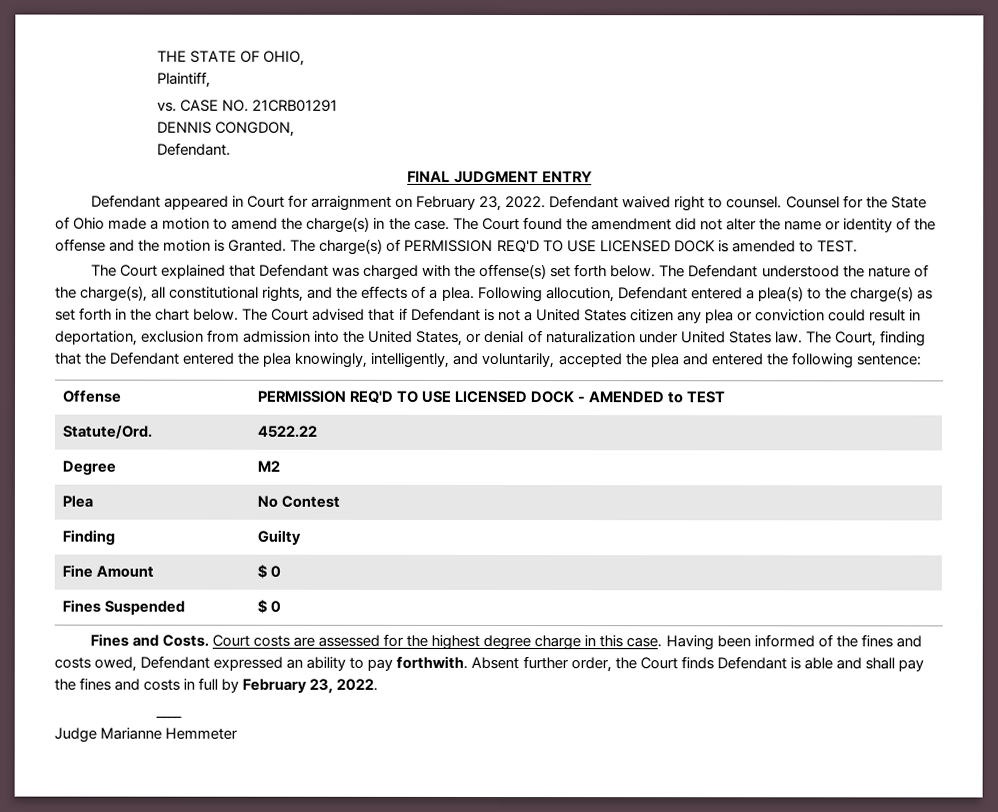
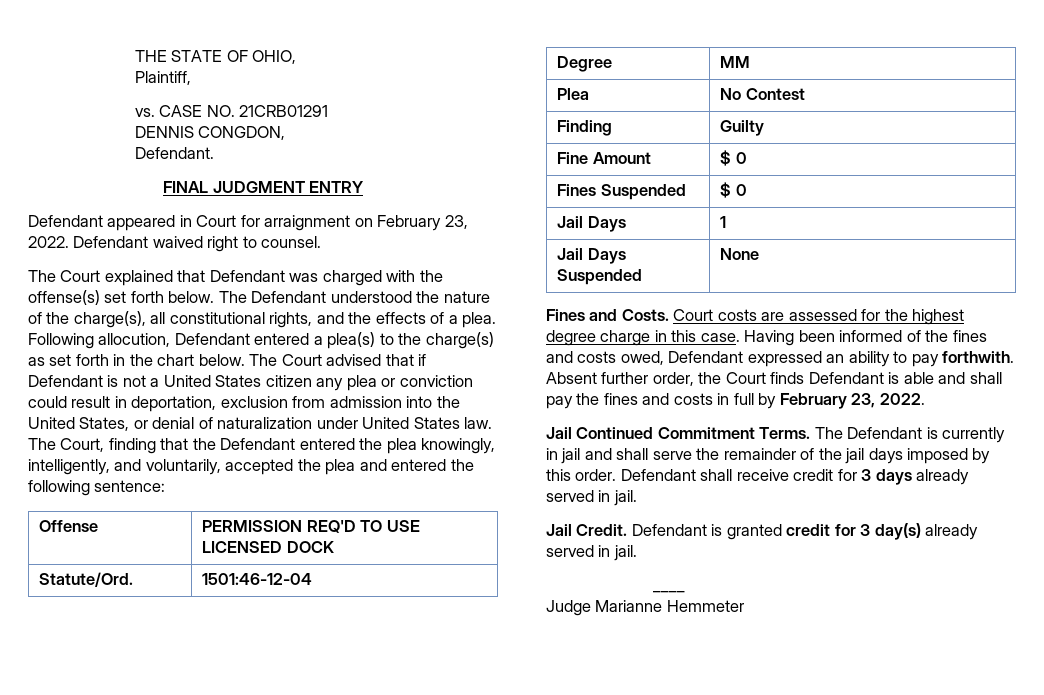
- Counsel for the State of Ohio made a motion to amend the charge(s) in the case. The Court found the amendment did not alter the name or identity of the offense and the motion is Granted. The charge(s) of PERMISSION REQ'D TO USE LICENSED DOCK is amended to TEST.
- Offense | PERMISSION REQ'D TO USE LICENSED DOCK - AMENDED to TEST
+ Offense | PERMISSION REQ'D TO USE LICENSED DOCK
- Statute/Ord. | 4522.22
+ Statute/Ord. | 1501:46-12-04
- Degree | M2
+ Degree | MM
+ Jail Days | 1
+ Jail Days Suspended | None
+ Jail Continued Commitment Terms. The Defendant is currently in jail and shall serve the remainder of the jail days imposed by this order. Defendant shall receive credit for 3 days already served in jail.
+ Jail Credit. Defendant is granted credit for 3 day(s) already served in jail.

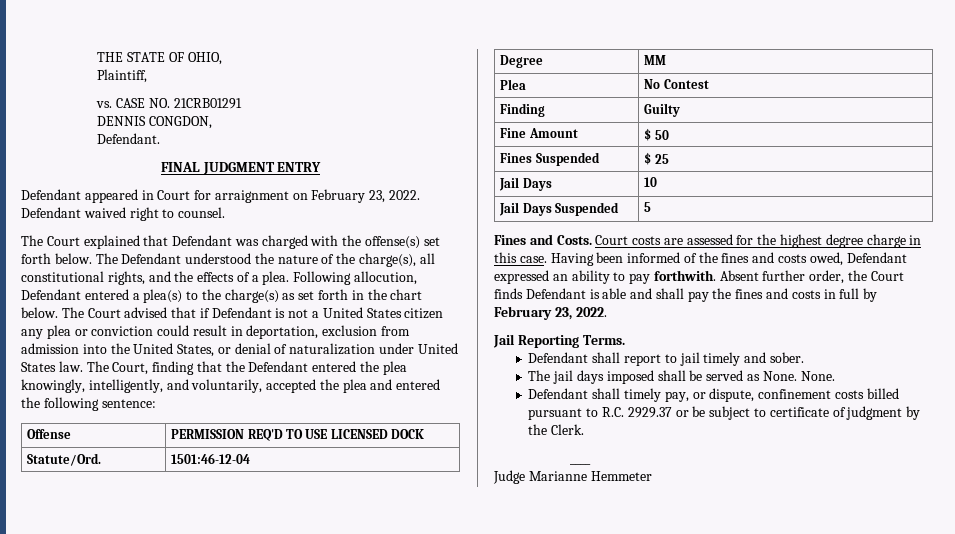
- Fine Amount | $ 0
+ Fine Amount | $ 50
- Fines Suspended | $ 0
+ Fines Suspended | $ 25
- Jail Days | 1
+ Jail Days | 10
- Jail Days Suspended | None
+ Jail Days Suspended | 5
- Jail Continued Commitment Terms. The Defendant is currently in jail and shall serve the remainder of the jail days imposed by this order. Defendant shall receive credit for 3 days already served in jail.
- Jail Credit. Defendant is granted credit for 3 day(s) already served in jail.
+ Jail Reporting Terms.
+ Defendant shall report to jail timely and sober.
+ The jail days imposed shall be served as None. None.
+ Defendant shall timely pay, or dispute, confinement costs billed pursuant to R.C. 2929.37 or be subject to certificate of judgment by the Clerk.

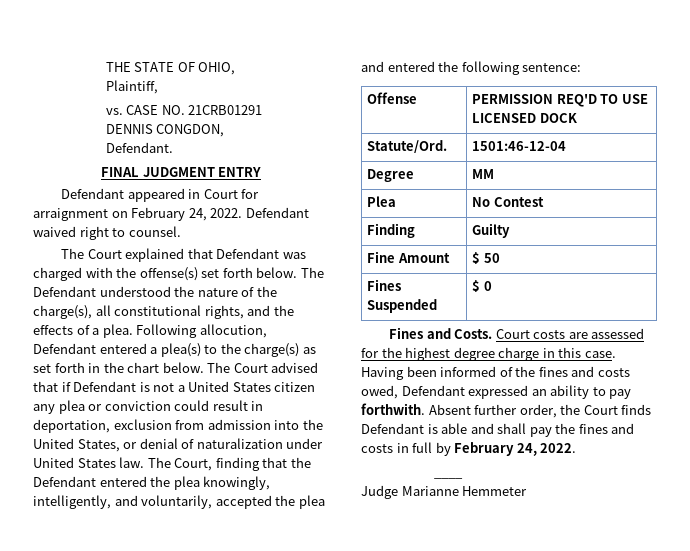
- Defendant appeared in Court for arraignment on February 23, 2022.
+ Defendant appeared in Court for arraignment on February 24, 2022.
- Fines Suspended | $ 25
- Jail Days | 10
- Jail Days Suspended | 5
+ Fines Suspended | $ 0
- Absent further order, the Court finds Defendant is able and shall pay the fines and costs in full by February 23, 2022.
- Jail Reporting Terms.
- Defendant shall report to jail timely and sober.
- The jail days imposed shall be served as None. None.
- Defendant shall timely pay, or dispute, confinement costs billed pursuant to R.C. 2929.37 or be subject to certificate of judgment by the Clerk.
+ Absent further order, the Court finds Defendant is able and shall pay the fines and costs in full by February 24, 2022.

